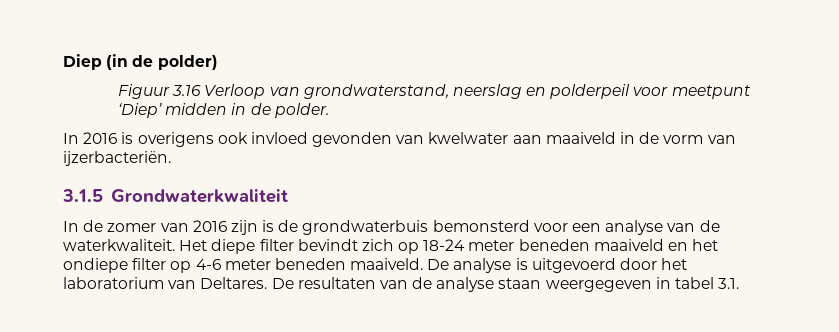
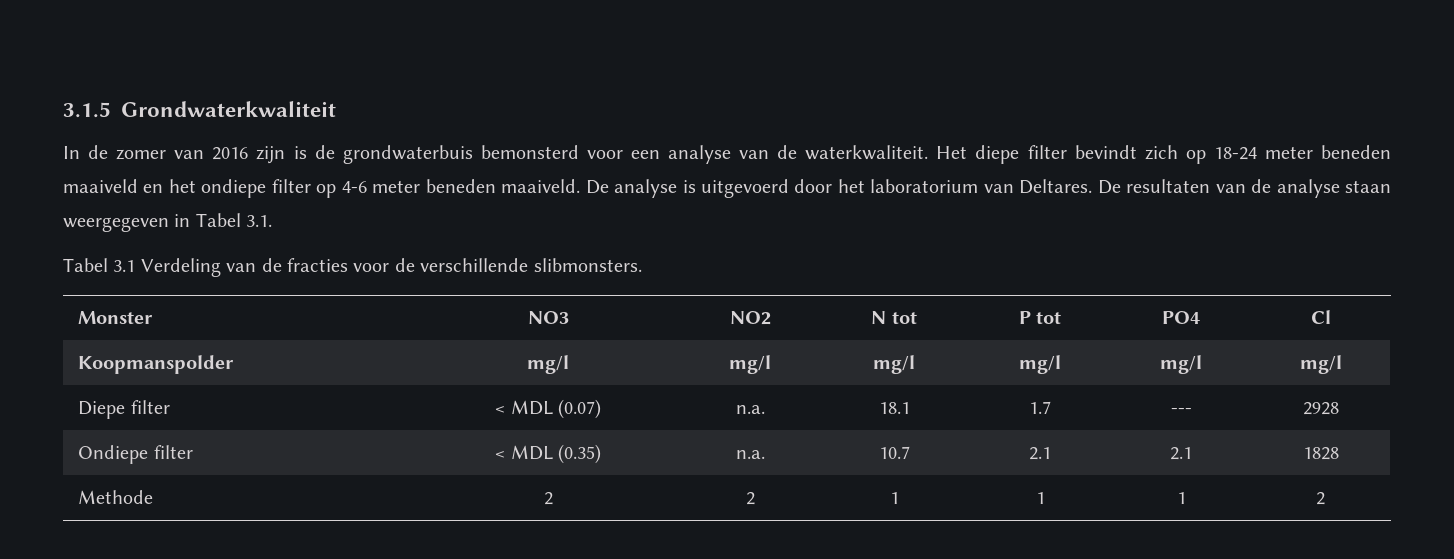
- Diep (in de polder)
- Figuur 3.16 Verloop van grondwaterstand, neerslag en polderpeil voor meetpunt ‘Diep’ midden in de polder.
- In 2016 is overigens ook invloed gevonden van kwelwater aan maaiveld in de vorm van ijzerbacteriën.
- De resultaten van de analyse staan weergegeven in tabel 3.1.
+ De resultaten van de analyse staan weergegeven in Tabel 3.1.
+ Tabel 3.1 Verdeling van de fracties voor de verschillende slibmonsters.
+ Monster | NO3 | NO2 | N tot | P tot | PO4 | Cl
+ Koopmanspolder | mg/l | mg/l | mg/l | mg/l | mg/l | mg/l
+ Diepe filter | < MDL (0.07) | n.a. | 18.1 | 1.7 | --- | 2928
+ Ondiepe filter | < MDL (0.35) | n.a. | 10.7 | 2.1 | 2.1 | 1828
+ Methode | 2 | 2 | 1 | 1 | 1 | 2

